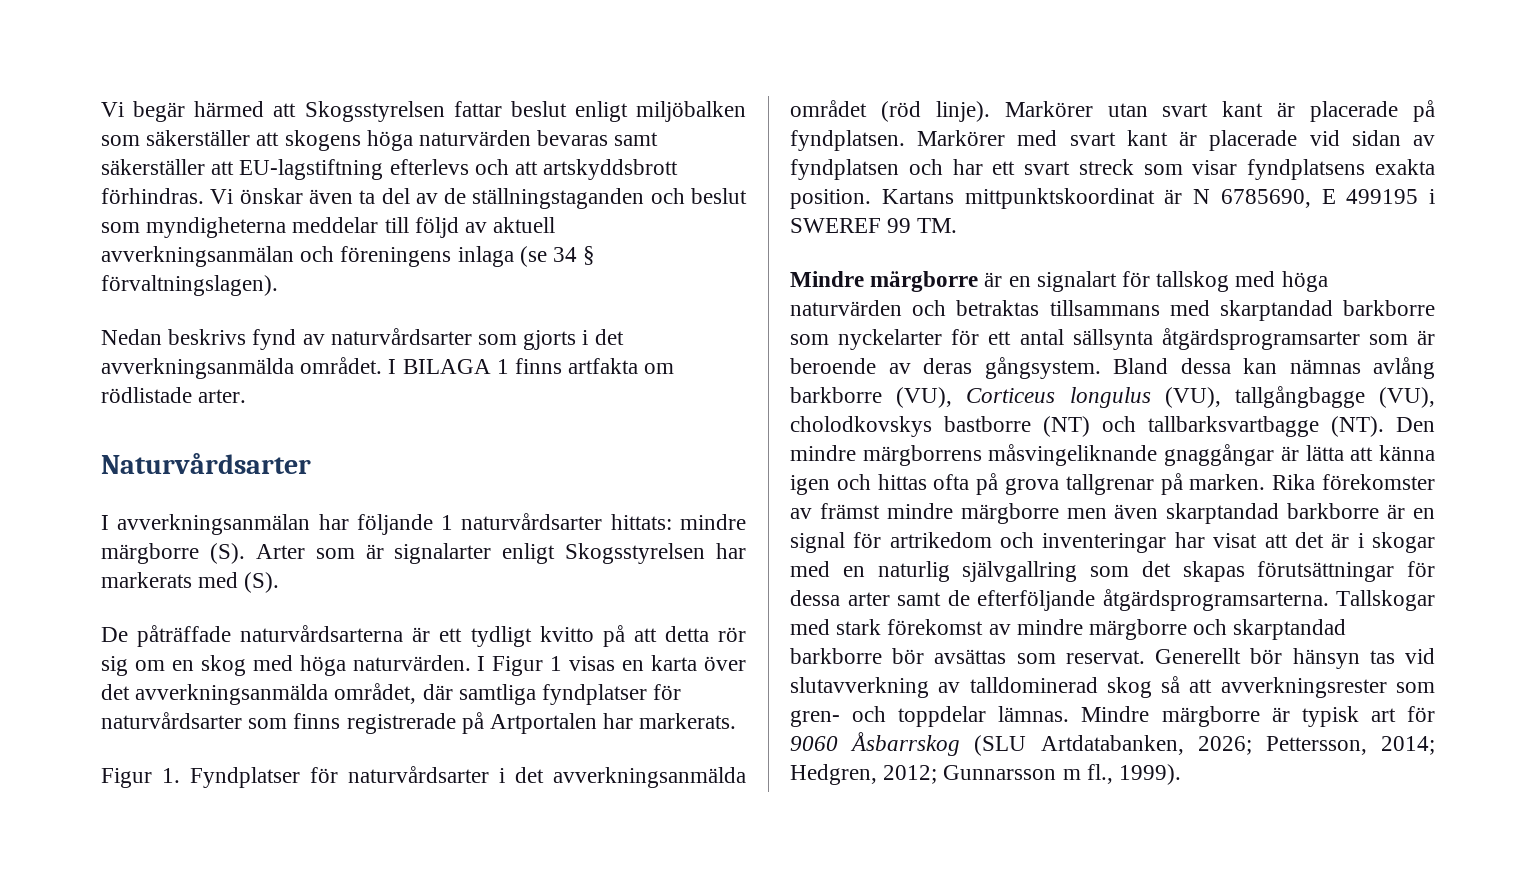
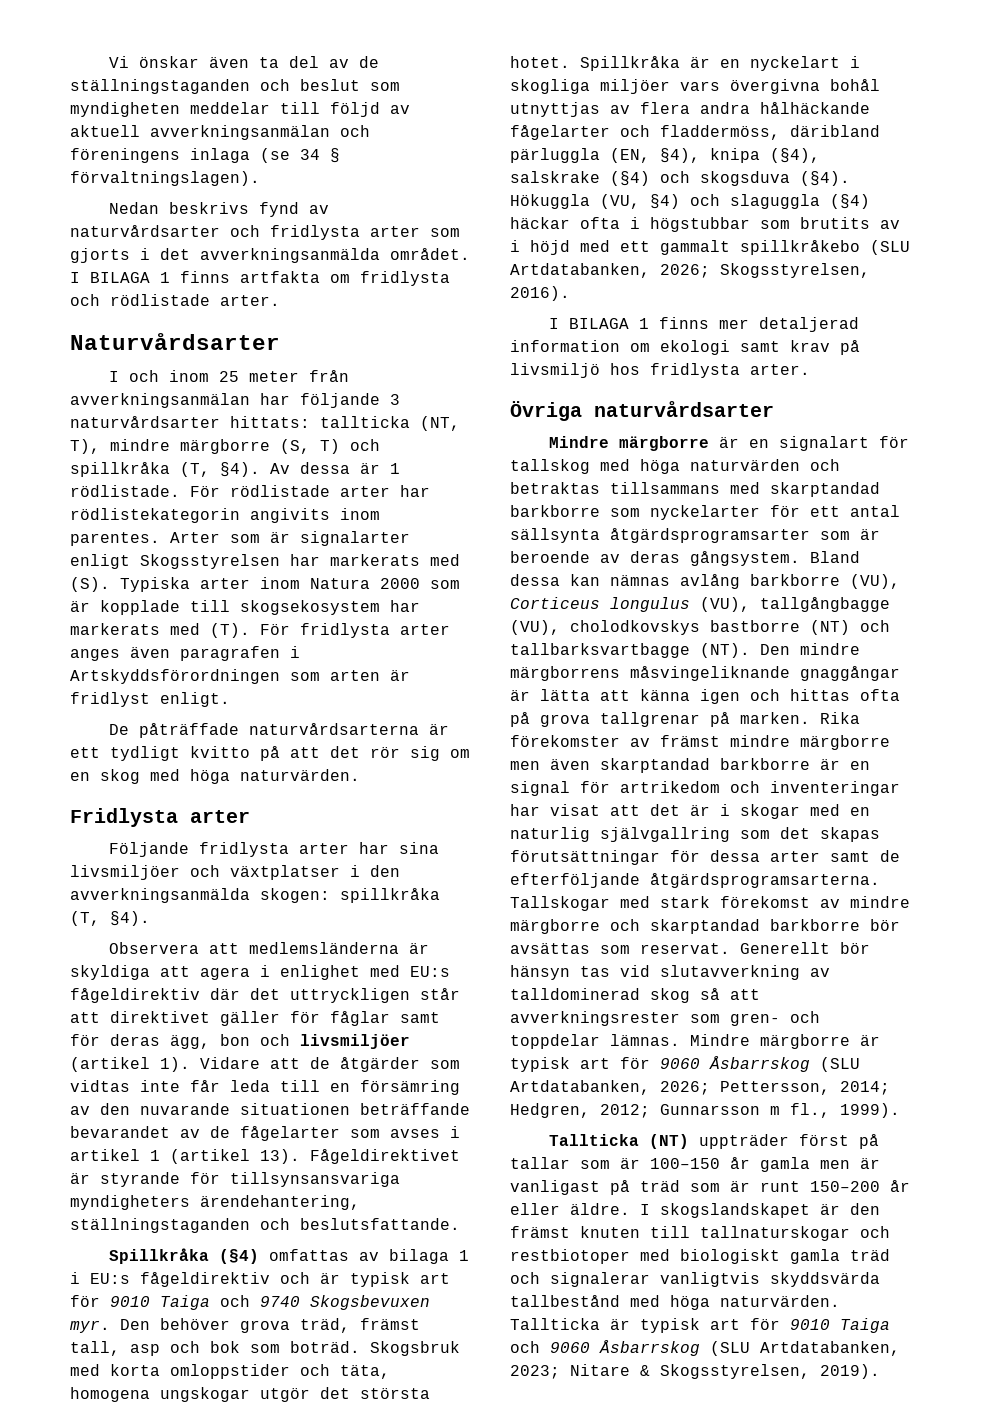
- Vi begär härmed att Skogsstyrelsen fattar beslut enligt miljöbalken som säkerställer att skogens höga naturvärden bevaras samt säkerställer att EU-lagstiftning efterlevs och att artskyddsbrott förhindras. Vi önskar även ta del av de ställningstaganden och beslut som myndigheterna meddelar till följd av aktuell avverkningsanmälan och föreningens inlaga (se 34 § förvaltningslagen).
+ Vi önskar även ta del av de ställningstaganden och beslut som myndigheten meddelar till följd av aktuell avverkningsanmälan och föreningens inlaga (se 34 § förvaltningslagen).
- Nedan beskrivs fynd av naturvårdsarter som gjorts i det avverkningsanmälda området.
+ Nedan beskrivs fynd av naturvårdsarter och fridlysta arter som gjorts i det avverkningsanmälda området.
- I BILAGA 1 finns artfakta om rödlistade arter.
+ I BILAGA 1 finns artfakta om fridlysta och rödlistade arter.
- I avverkningsanmälan har följande 1 naturvårdsarter hittats: mindre märgborre (S). Arter som är signalarter enligt Skogsstyrelsen har markerats med (S).
+ I och inom 25 meter från avverkningsanmälan har följande 3 naturvårdsarter hittats: tallticka (NT, T), mindre märgborre (S, T) och spillkråka (T, §4). Av dessa är 1 rödlistade. För rödlistade arter har rödlistekategorin angivits inom parentes. Arter som är signalarter enligt Skogsstyrelsen har markerats med (S). Typiska arter inom Natura 2000 som är kopplade till skogsekosystem har markerats med (T). För fridlysta arter anges även paragrafen i Artskyddsförordningen som arten är fridlyst enligt.
- De påträffade naturvårdsarterna är ett tydligt kvitto på att detta rör sig om en skog med höga naturvärden. I Figur 1 visas en karta över det avverkningsanmälda området, där samtliga fyndplatser för naturvårdsarter som finns registrerade på Artportalen har markerats.
- Figur 1. Fyndplatser för naturvårdsarter i det avverkningsanmälda området (röd linje). Markörer utan svart kant är placerade på fyndplatsen. Markörer med svart kant är placerade vid sidan av fyndplatsen och har ett svart streck som visar fyndplatsens exakta position. Kartans mittpunktskoordinat är N 6785690, E 499195 i SWEREF 99 TM.
+ De påträffade naturvårdsarterna är ett tydligt kvitto på att det rör sig om en skog med höga naturvärden.
+ Fridlysta arter
+ Följande fridlysta arter har sina livsmiljöer och växtplatser i den avverkningsanmälda skogen: spillkråka (T, §4).
+ Observera att medlemsländerna är skyldiga att agera i enlighet med EU:s fågeldirektiv där det uttryckligen står att direktivet gäller för fåglar samt för deras ägg, bon och livsmiljöer (artikel 1). Vidare att de åtgärder som vidtas inte får leda till en försämring av den nuvarande situationen beträffande bevarandet av de fågelarter som avses i artikel 1 (artikel 13). Fågeldirektivet är styrande för tillsynsansvariga myndigheters ärendehantering, ställningstaganden och beslutsfattande.
+ Spillkråka (§4) omfattas av bilaga 1 i EU:s fågeldirektiv och är typisk art för 9010 Taiga och 9740 Skogsbevuxen myr. Den behöver grova träd, främst tall, asp och bok som boträd. Skogsbruk med korta omloppstider och täta, homogena ungskogar utgör det största hotet. Spillkråka är en nyckelart i skogliga miljöer vars övergivna bohål utnyttjas av flera andra hålhäckande fågelarter och fladdermöss, däribland pärluggla (EN, §4), knipa (§4), salskrake (§4) och skogsduva (§4). Hökuggla (VU, §4) och slaguggla (§4) häckar ofta i högstubbar som brutits av i höjd med ett gammalt spillkråkebo (SLU Artdatabanken, 2026; Skogsstyrelsen, 2016).
+ I BILAGA 1 finns mer detaljerad information om ekologi samt krav på livsmiljö hos fridlysta arter.
+ Övriga naturvårdsarter
+ Tallticka (NT) uppträder först på tallar som är 100–150 år gamla men är vanligast på träd som är runt 150–200 år eller äldre. I skogslandskapet är den främst knuten till tallnaturskogar och restbiotoper med biologiskt gamla träd och signalerar vanligtvis skyddsvärda tallbestånd med höga naturvärden. Tallticka är typisk art för 9010 Taiga och 9060 Åsbarrskog (SLU Artdatabanken, 2023; Nitare & Skogsstyrelsen, 2019).

